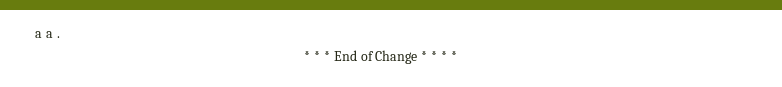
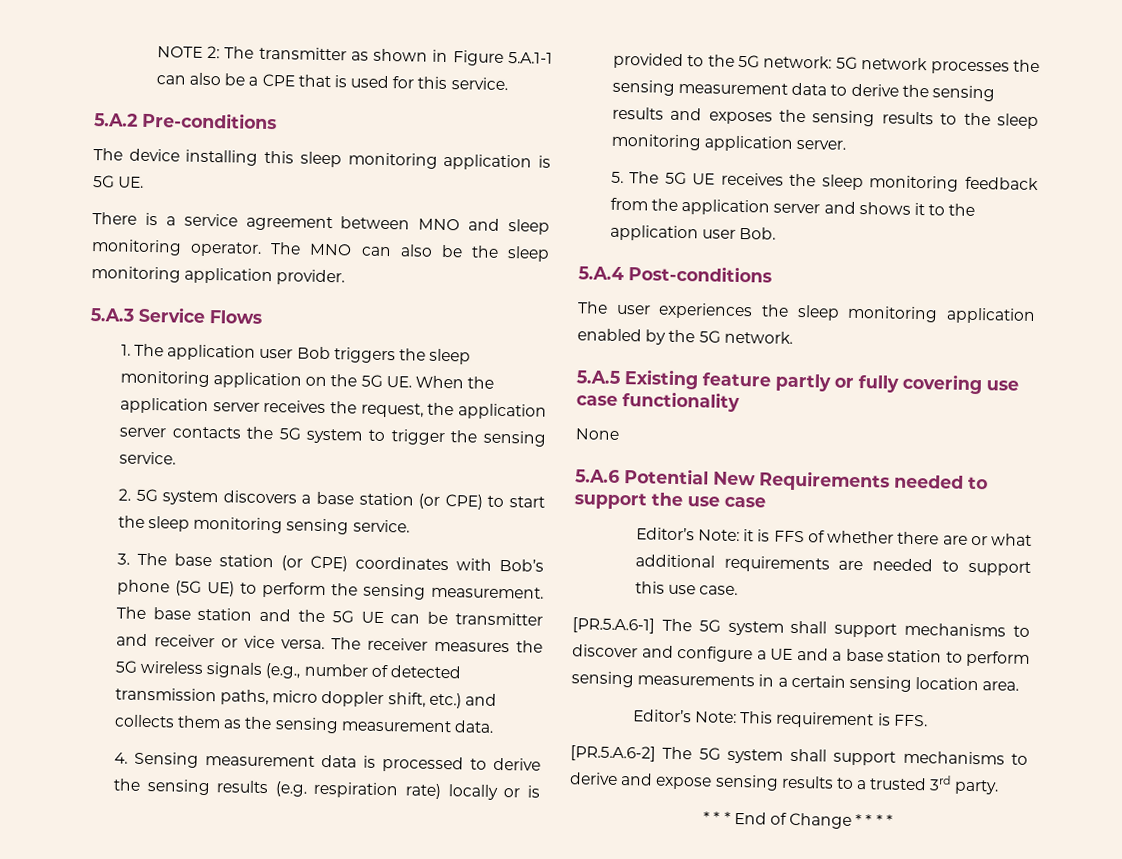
- a a .
+ NOTE 2: The transmitter as shown in Figure 5.A.1-1 can also be a CPE that is used for this service.
+ 5.A.2 Pre-conditions
+ The device installing this sleep monitoring application is 5G UE.
+ There is a service agreement between MNO and sleep monitoring operator. The MNO can also be the sleep monitoring application provider.
+ 5.A.3 Service Flows
+ 1. The application user Bob triggers the sleep monitoring application on the 5G UE. When the application server receives the request, the application server contacts the 5G system to trigger the sensing service.
+ 2. 5G system discovers a base station (or CPE) to start the sleep monitoring sensing service.
+ 3. The base station (or CPE) coordinates with Bob’s phone (5G UE) to perform the sensing measurement. The base station and the 5G UE can be transmitter and receiver or vice versa. The receiver measures the 5G wireless signals (e.g., number of detected transmission paths, micro doppler shift, etc.) and collects them as the sensing measurement data.
+ 4. Sensing measurement data is processed to derive the sensing results (e.g. respiration rate) locally or is provided to the 5G network: 5G network processes the sensing measurement data to derive the sensing results and exposes the sensing results to the sleep monitoring application server.
+ 5. The 5G UE receives the sleep monitoring feedback from the application server and shows it to the application user Bob.
+ 5.A.4 Post-conditions
+ The user experiences the sleep monitoring application enabled by the 5G network.
+ 5.A.5 Existing feature partly or fully covering use case functionality
+ None
+ 5.A.6 Potential New Requirements needed to support the use case
+ Editor’s Note: it is FFS of whether there are or what additional requirements are needed to support this use case.
+ [PR.5.A.6-1] The 5G system shall support mechanisms to discover and configure a UE and a base station to perform sensing measurements in a certain sensing location area.
+ Editor’s Note: This requirement is FFS.
+ [PR.5.A.6-2] The 5G system shall support mechanisms to derive and expose sensing results to a trusted 3rd party.

